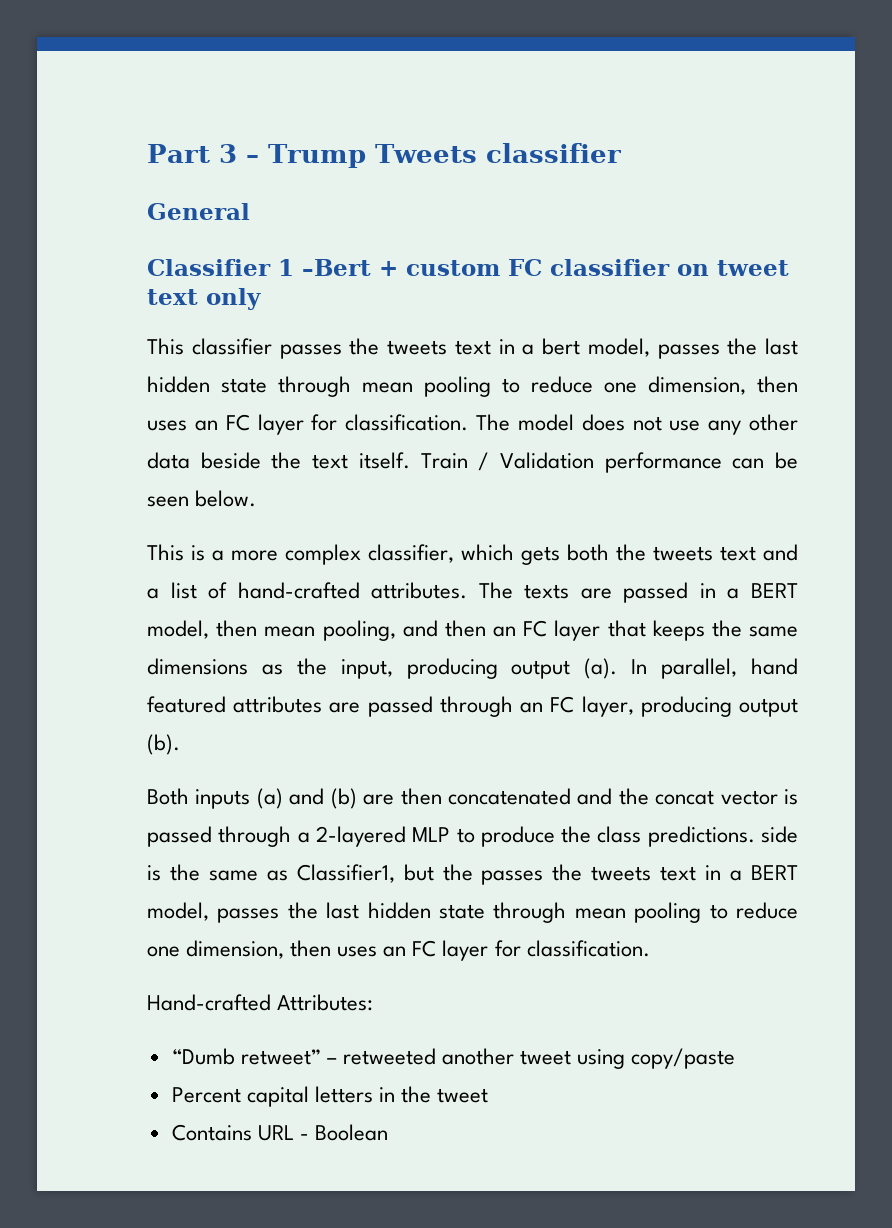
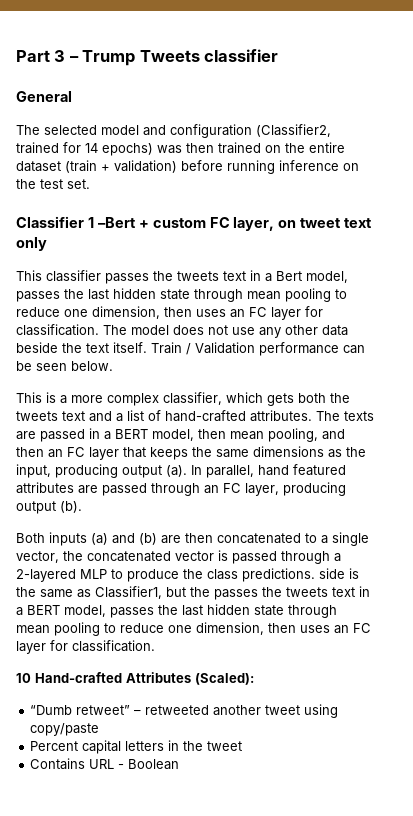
+ The selected model and configuration (Classifier2, trained for 14 epochs) was then trained on the entire dataset (train + validation) before running inference on the test set.
- Classifier 1 –Bert + custom FC classifier on tweet text only
+ Classifier 1 –Bert + custom FC layer, on tweet text only
- This classifier passes the tweets text in a bert model, passes the last hidden state through mean pooling to reduce one dimension, then uses an FC layer for classification.
+ This classifier passes the tweets text in a Bert model, passes the last hidden state through mean pooling to reduce one dimension, then uses an FC layer for classification.
- Both inputs (a) and (b) are then concatenated and the concat vector is passed through a 2-layered MLP to produce the class predictions. side is the same as Classifier1, but the passes the tweets text in a BERT model, passes the last hidden state through mean pooling to reduce one dimension, then uses an FC layer for classification.
+ Both inputs (a) and (b) are then concatenated to a single vector, the concatenated vector is passed through a 2-layered MLP to produce the class predictions. side is the same as Classifier1, but the passes the tweets text in a BERT model, passes the last hidden state through mean pooling to reduce one dimension, then uses an FC layer for classification.
- Hand-crafted Attributes:
+ 10 Hand-crafted Attributes (Scaled):

